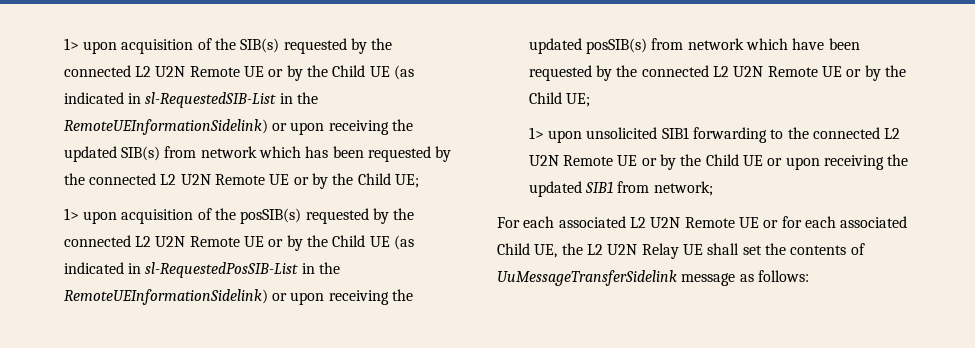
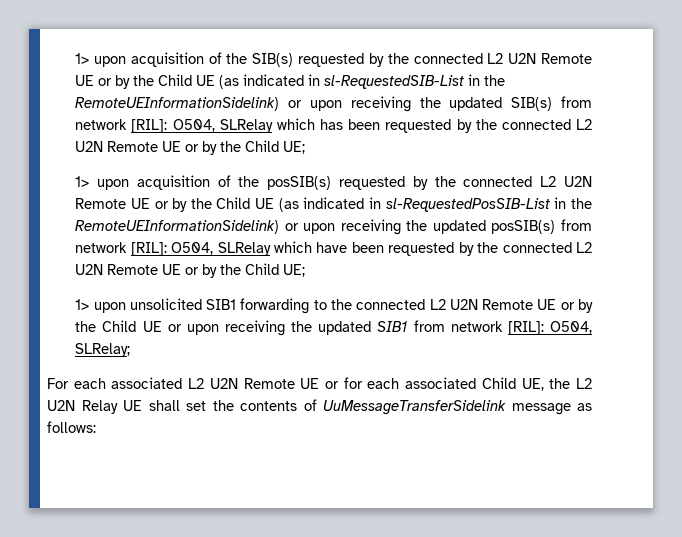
- 1> upon acquisition of the SIB(s) requested by the connected L2 U2N Remote UE or by the Child UE (as indicated in sl-RequestedSIB-List in the RemoteUEInformationSidelink) or upon receiving the updated SIB(s) from network which has been requested by the connected L2 U2N Remote UE or by the Child UE;
+ 1> upon acquisition of the SIB(s) requested by the connected L2 U2N Remote UE or by the Child UE (as indicated in sl-RequestedSIB-List in the RemoteUEInformationSidelink) or upon receiving the updated SIB(s) from network [RIL]: O504, SLRelay which has been requested by the connected L2 U2N Remote UE or by the Child UE;
- 1> upon acquisition of the posSIB(s) requested by the connected L2 U2N Remote UE or by the Child UE (as indicated in sl-RequestedPosSIB-List in the RemoteUEInformationSidelink) or upon receiving the updated posSIB(s) from network which have been requested by the connected L2 U2N Remote UE or by the Child UE;
+ 1> upon acquisition of the posSIB(s) requested by the connected L2 U2N Remote UE or by the Child UE (as indicated in sl-RequestedPosSIB-List in the RemoteUEInformationSidelink) or upon receiving the updated posSIB(s) from network [RIL]: O504, SLRelay which have been requested by the connected L2 U2N Remote UE or by the Child UE;
- 1> upon unsolicited SIB1 forwarding to the connected L2 U2N Remote UE or by the Child UE or upon receiving the updated SIB1 from network;
+ 1> upon unsolicited SIB1 forwarding to the connected L2 U2N Remote UE or by the Child UE or upon receiving the updated SIB1 from network [RIL]: O504, SLRelay;

